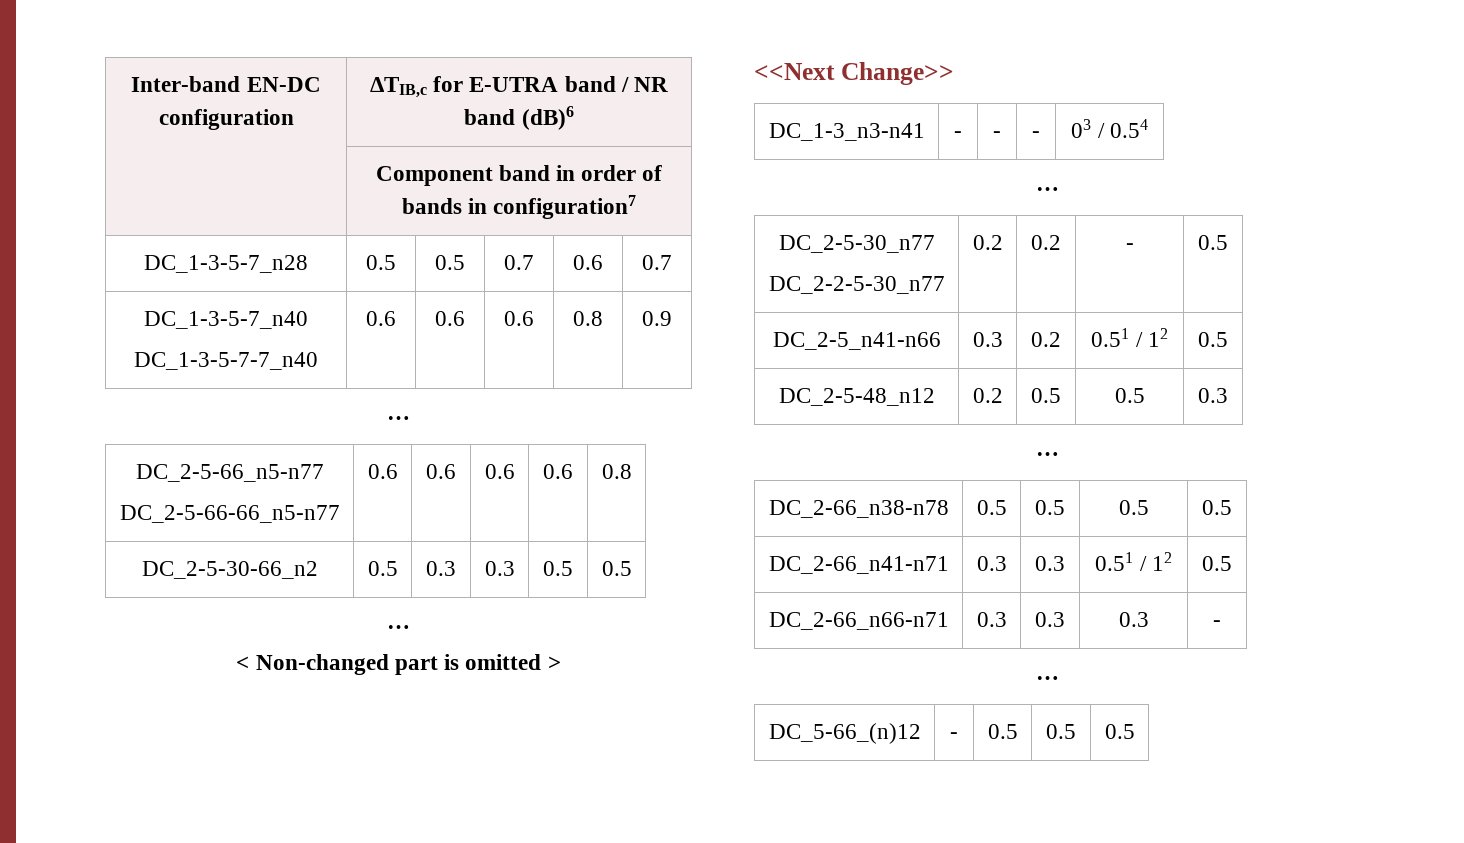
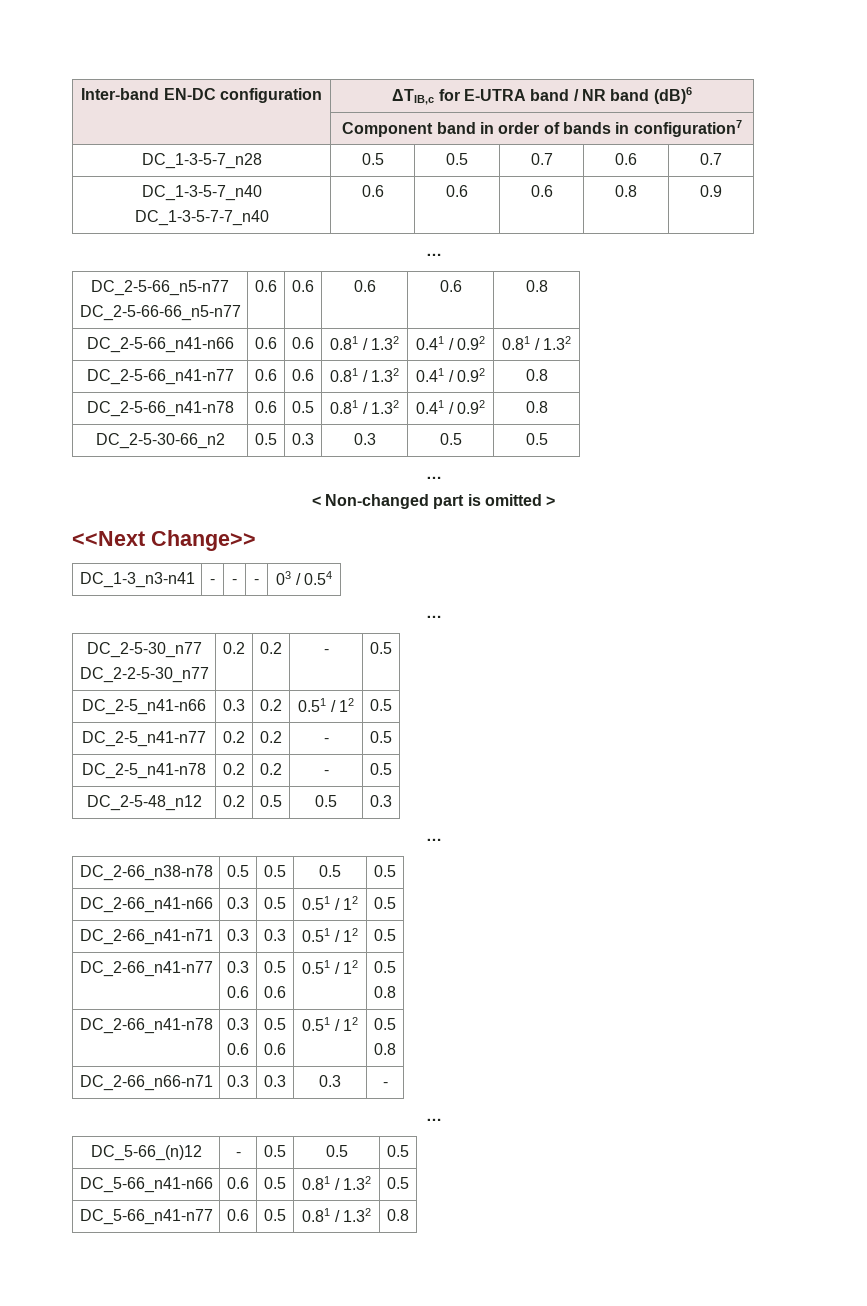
+ DC_2-5-66_n41-n66 | 0.6 | 0.6 | 0.81 / 1.32 | 0.41 / 0.92 | 0.81 / 1.32
+ DC_2-5-66_n41-n77 | 0.6 | 0.6 | 0.81 / 1.32 | 0.41 / 0.92 | 0.8
+ DC_2-5-66_n41-n78 | 0.6 | 0.5 | 0.81 / 1.32 | 0.41 / 0.92 | 0.8
+ DC_2-5_n41-n77 | 0.2 | 0.2 | - | 0.5
+ DC_2-5_n41-n78 | 0.2 | 0.2 | - | 0.5
+ DC_2-66_n41-n66 | 0.3 | 0.5 | 0.51 / 12 | 0.5
+ DC_2-66_n41-n77 | 0.3
+ 0.6 | 0.5
+ 0.6 | 0.51 / 12 | 0.5
+ 0.8
+ DC_2-66_n41-n78 | 0.3
+ 0.6 | 0.5
+ 0.6 | 0.51 / 12 | 0.5
+ 0.8
+ DC_5-66_n41-n66 | 0.6 | 0.5 | 0.81 / 1.32 | 0.5
+ DC_5-66_n41-n77 | 0.6 | 0.5 | 0.81 / 1.32 | 0.8

